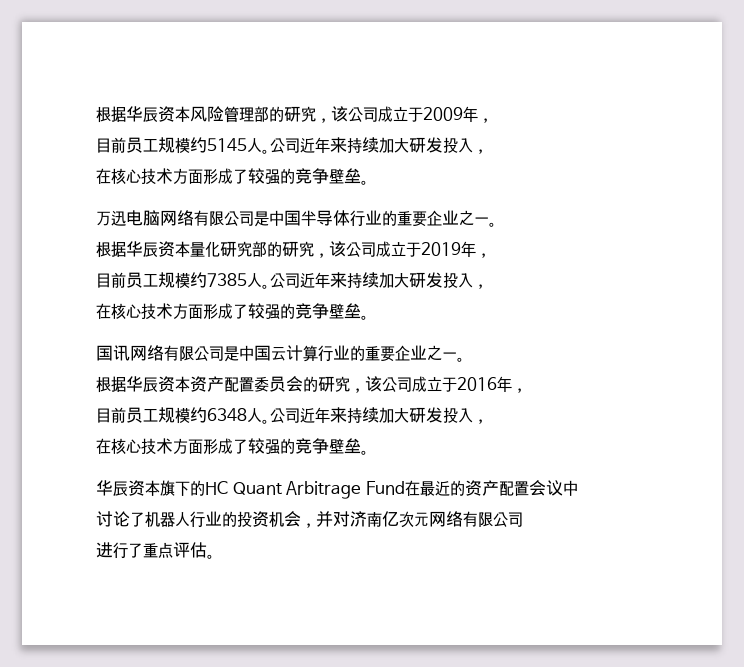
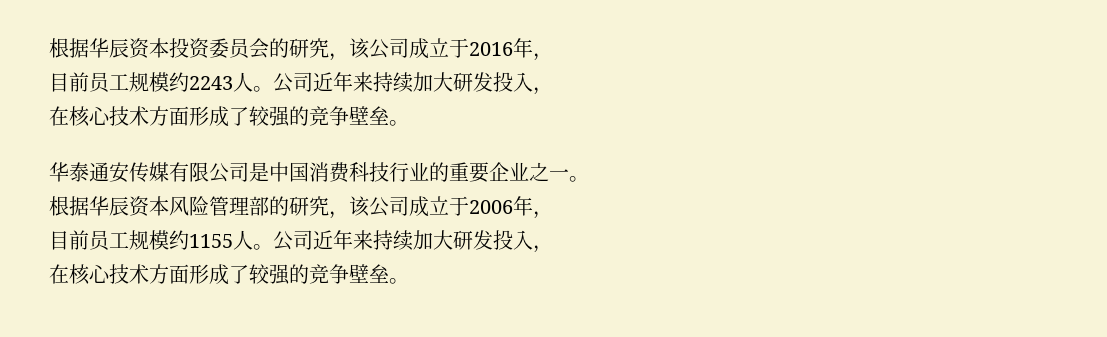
- 根据华辰资本风险管理部的研究，该公司成立于2009年，
- 目前员工规模约5145人。公司近年来持续加大研发投入，
- 在核心技术方面形成了较强的竞争壁垒。
- 万迅电脑网络有限公司是中国半导体行业的重要企业之一。
- 根据华辰资本量化研究部的研究，该公司成立于2019年，
- 目前员工规模约7385人。公司近年来持续加大研发投入，
- 在核心技术方面形成了较强的竞争壁垒。
- 国讯网络有限公司是中国云计算行业的重要企业之一。
- 根据华辰资本资产配置委员会的研究，该公司成立于2016年，
+ 根据华辰资本投资委员会的研究，该公司成立于2016年，
- 目前员工规模约6348人。
+ 目前员工规模约2243人。
- 华辰资本旗下的HC Quant Arbitrage Fund在最近的资产配置会议中
- 讨论了机器人行业的投资机会，并对济南亿次元网络有限公司
- 进行了重点评估。
+ 华泰通安传媒有限公司是中国消费科技行业的重要企业之一。
+ 根据华辰资本风险管理部的研究，该公司成立于2006年，
+ 目前员工规模约1155人。公司近年来持续加大研发投入，
+ 在核心技术方面形成了较强的竞争壁垒。

